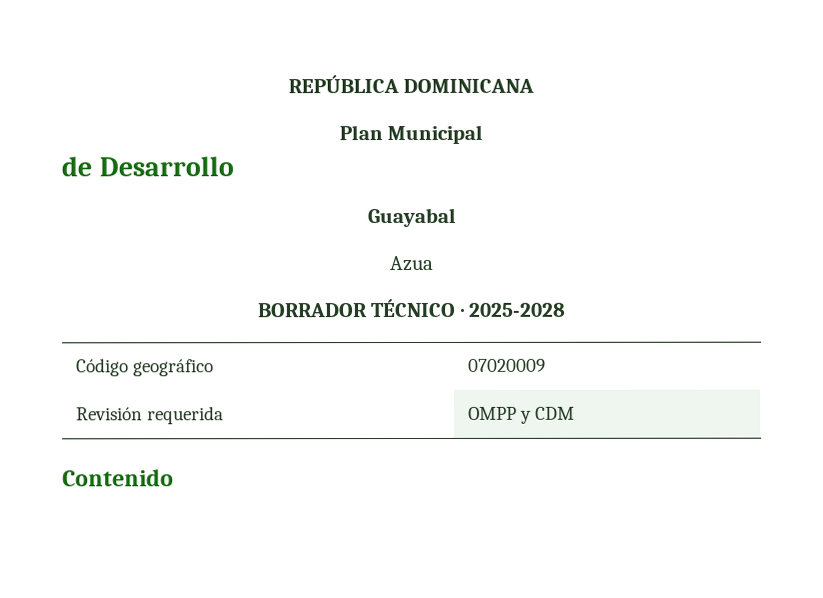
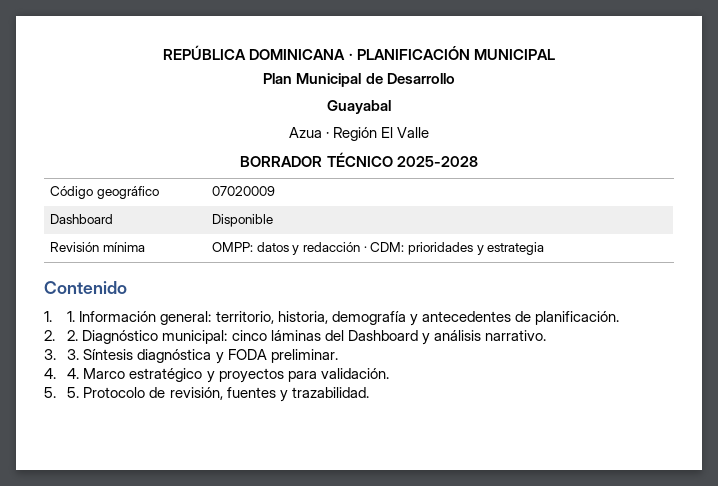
- REPÚBLICA DOMINICANA
+ REPÚBLICA DOMINICANA · PLANIFICACIÓN MUNICIPAL
- Plan Municipal
- de Desarrollo
+ Plan Municipal de Desarrollo
- Azua
+ Azua · Región El Valle
- BORRADOR TÉCNICO · 2025-2028
+ BORRADOR TÉCNICO 2025-2028
+ Dashboard | Disponible
- Revisión requerida | OMPP y CDM
+ Revisión mínima | OMPP: datos y redacción · CDM: prioridades y estrategia
  Contenido
+ 1. 1. Información general: territorio, historia, demografía y antecedentes de planificación.
+ 2. 2. Diagnóstico municipal: cinco láminas del Dashboard y análisis narrativo.
+ 3. 3. Síntesis diagnóstica y FODA preliminar.
+ 4. 4. Marco estratégico y proyectos para validación.
+ 5. 5. Protocolo de revisión, fuentes y trazabilidad.

